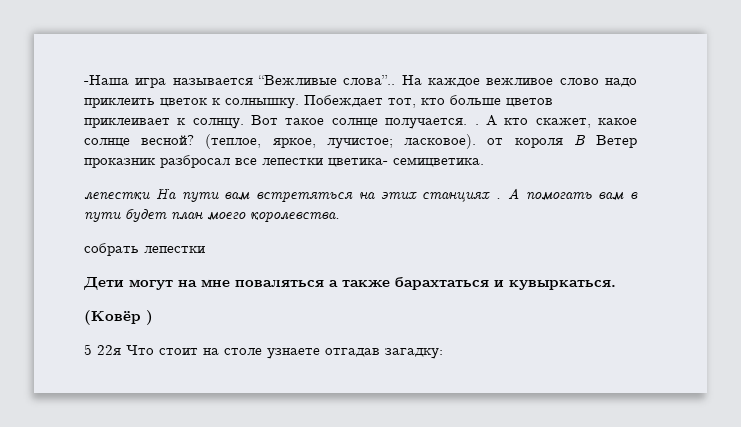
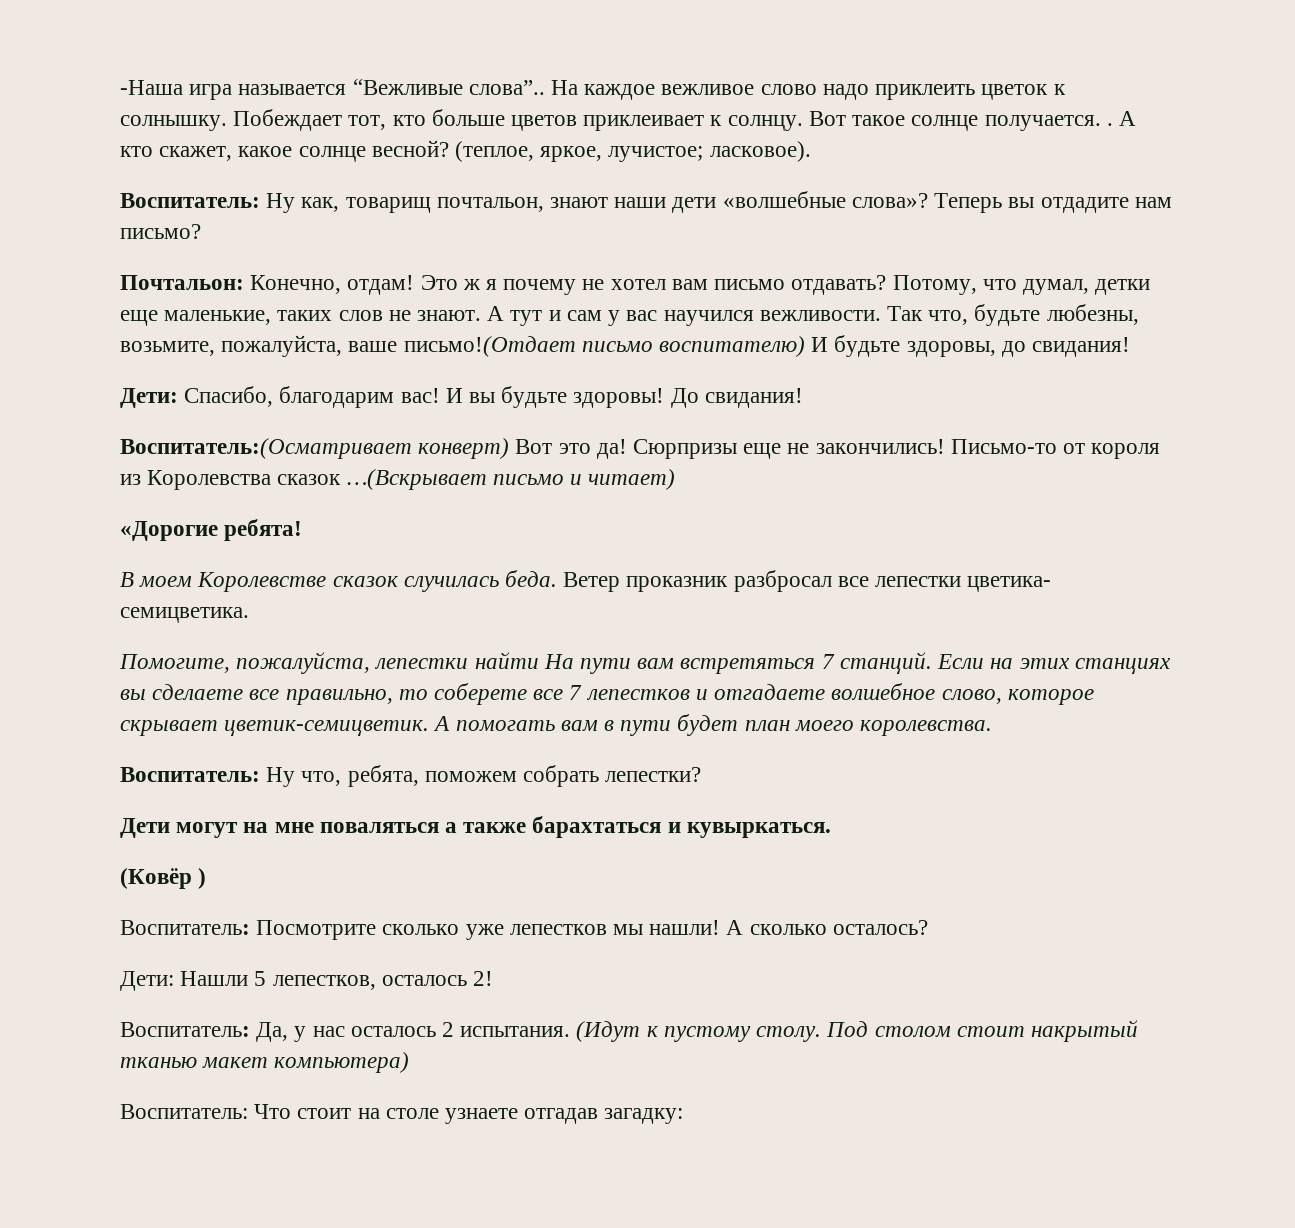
- (теплое, яркое, лучистое; ласковое). от короля В Ветер проказник разбросал все лепестки цветика- семицветика.
+ (теплое, яркое, лучистое; ласковое).
+ Воспитатель: Ну как, товарищ почтальон, знают наши дети «волшебные слова»? Теперь вы отдадите нам письмо?
+ Почтальон: Конечно, отдам! Это ж я почему не хотел вам письмо отдавать? Потому, что думал, детки еще маленькие, таких слов не знают. А тут и сам у вас научился вежливости. Так что, будьте любезны, возьмите, пожалуйста, ваше письмо!(Отдает письмо воспитателю) И будьте здоровы, до свидания!
+ Дети: Спасибо, благодарим вас! И вы будьте здоровы! До свидания!
+ Воспитатель:(Осматривает конверт) Вот это да! Сюрпризы еще не закончились! Письмо-то от короля из Королевства сказок …(Вскрывает письмо и читает)
+ «Дорогие ребята!
+ В моем Королевстве сказок случилась беда. Ветер проказник разбросал все лепестки цветика- семицветика.
- лепестки На пути вам встретяться на этих станциях .
+ Помогите, пожалуйста, лепестки найти На пути вам встретяться 7 станций. Если на этих станциях вы сделаете все правильно, то соберете все 7 лепестков и отгадаете волшебное слово, которое скрывает цветик-семицветик.
- собрать лепестки
+ Воспитатель: Ну что, ребята, поможем собрать лепестки?
- 5 22я Что стоит на столе узнаете отгадав загадку:
+ Воспитатель: Посмотрите сколько уже лепестков мы нашли! А сколько осталось?
+ Дети: Нашли 5 лепестков, осталось 2!
+ Воспитатель: Да, у нас осталось 2 испытания. (Идут к пустому столу. Под столом стоит накрытый тканью макет компьютера)
+ Воспитатель: Что стоит на столе узнаете отгадав загадку:

